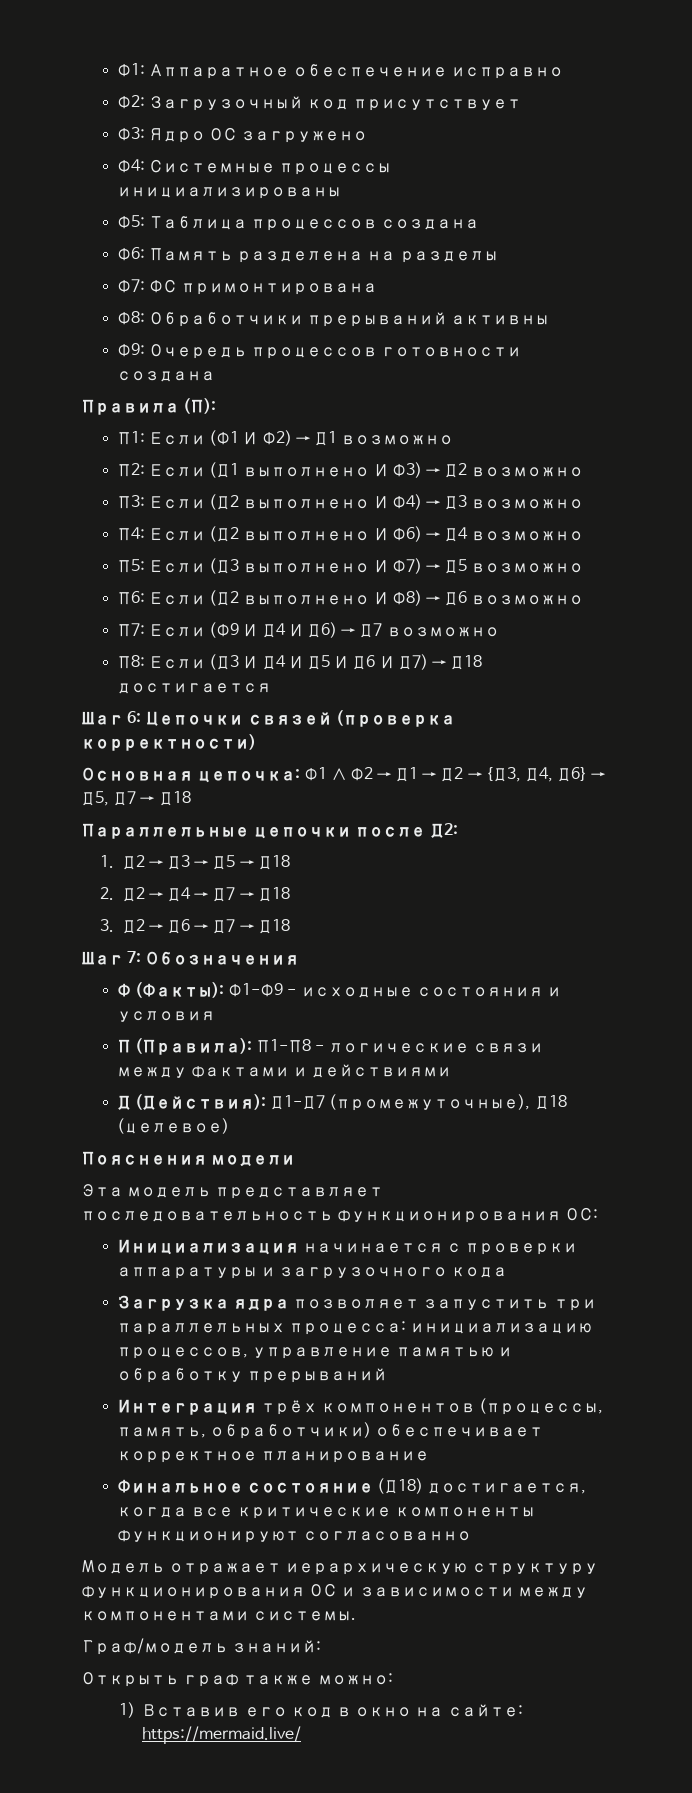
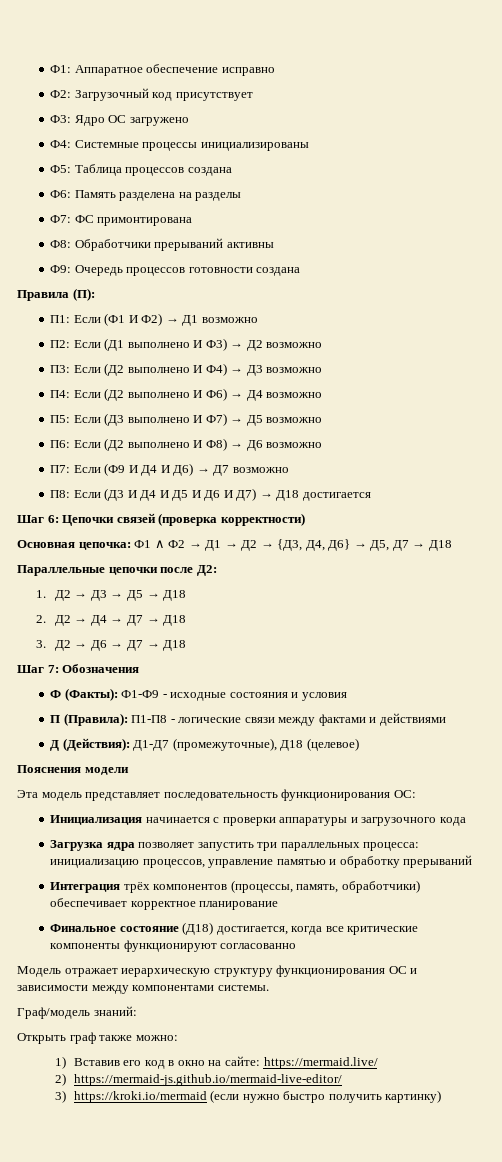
+ 2) https://mermaid-js.github.io/mermaid-live-editor/
+ 3) https://kroki.io/mermaid (если нужно быстро получить картинку)

